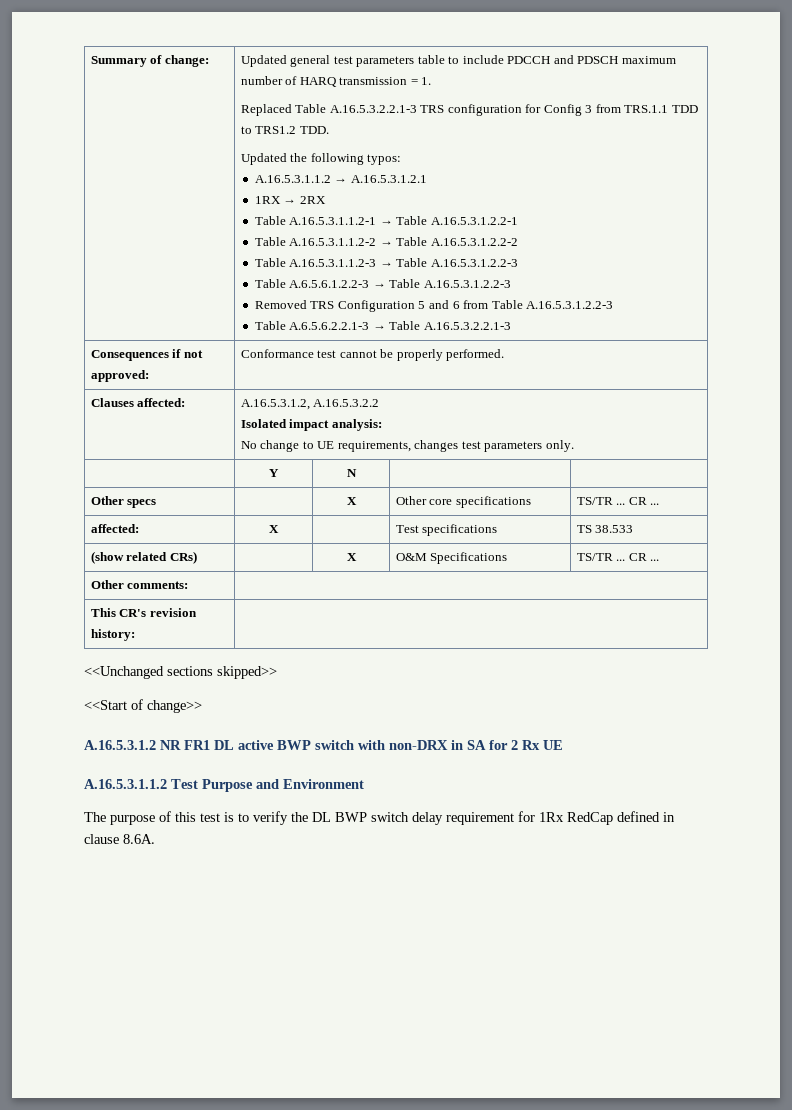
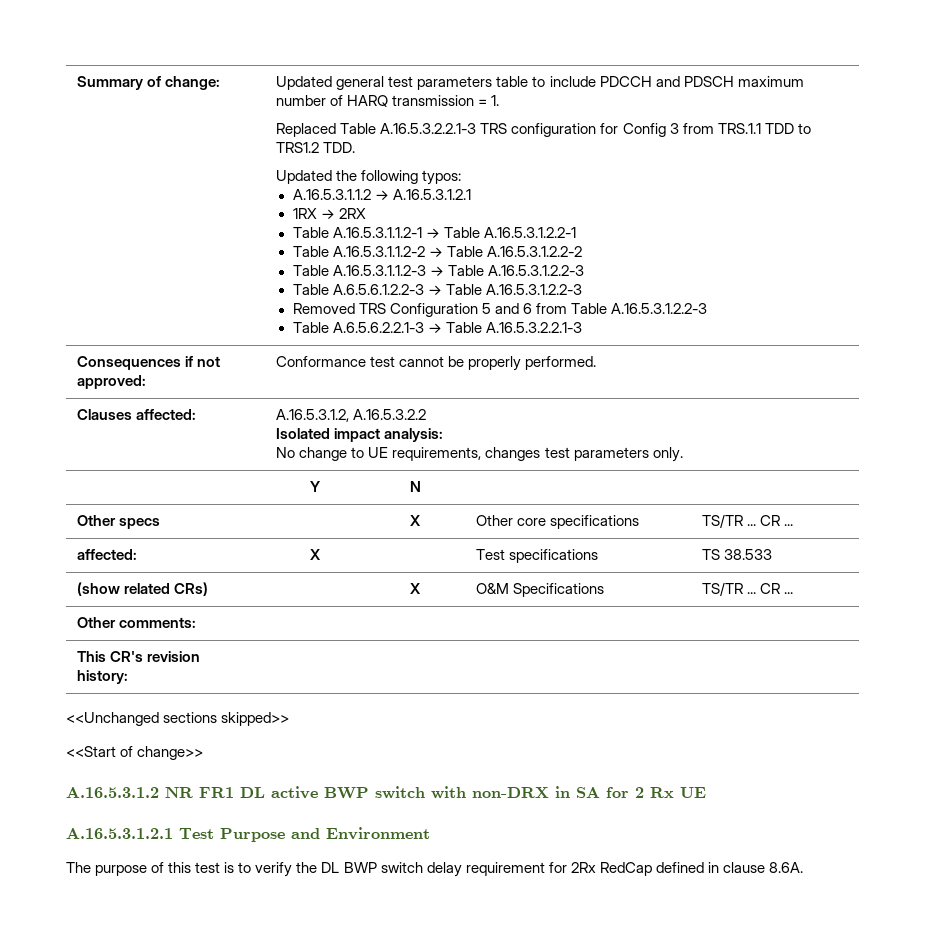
- A.16.5.3.1.1.2 Test Purpose and Environment
+ A.16.5.3.1.2.1 Test Purpose and Environment
- The purpose of this test is to verify the DL BWP switch delay requirement for 1Rx RedCap defined in clause 8.6A.
+ The purpose of this test is to verify the DL BWP switch delay requirement for 2Rx RedCap defined in clause 8.6A.

